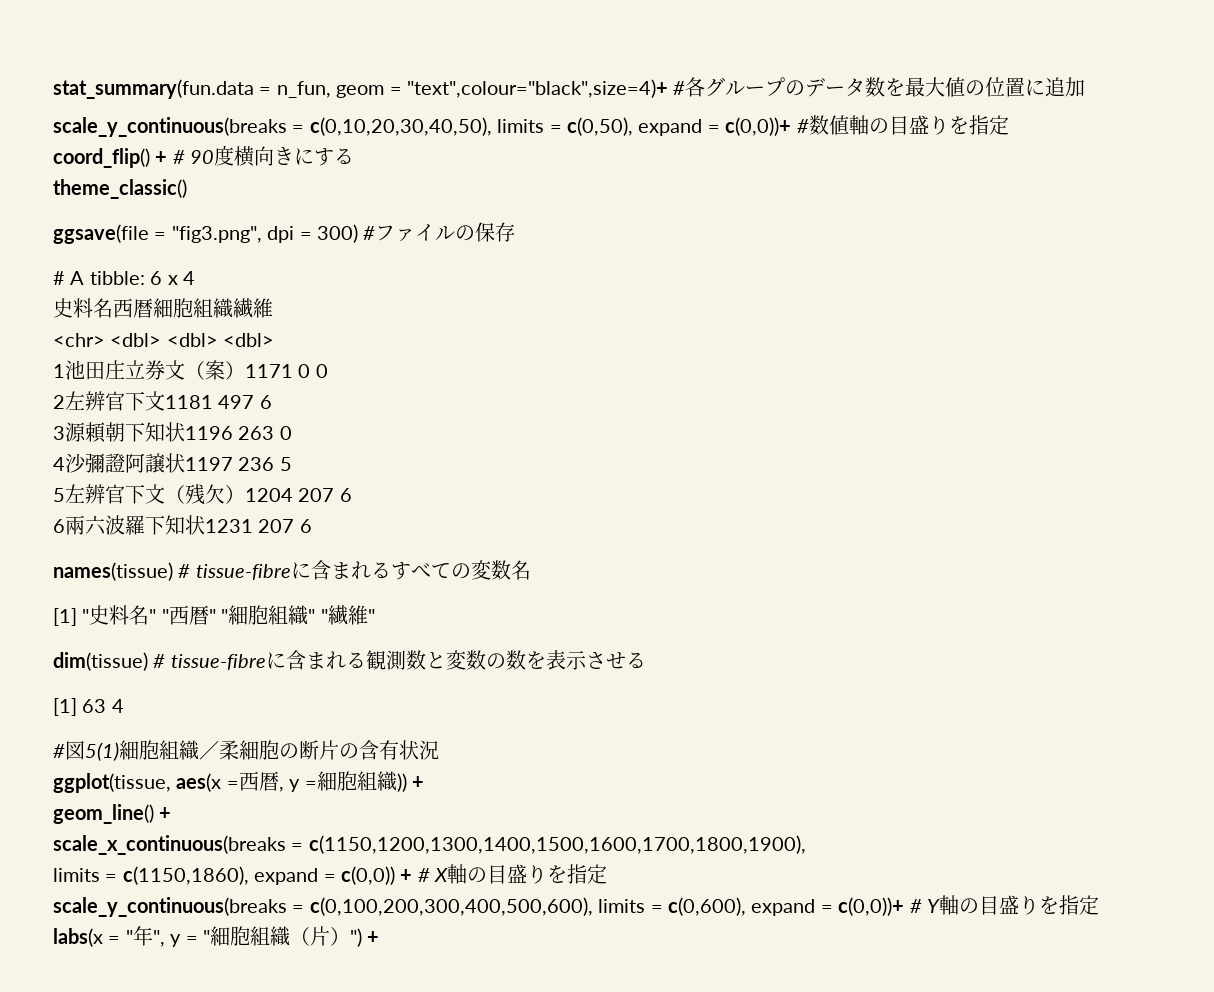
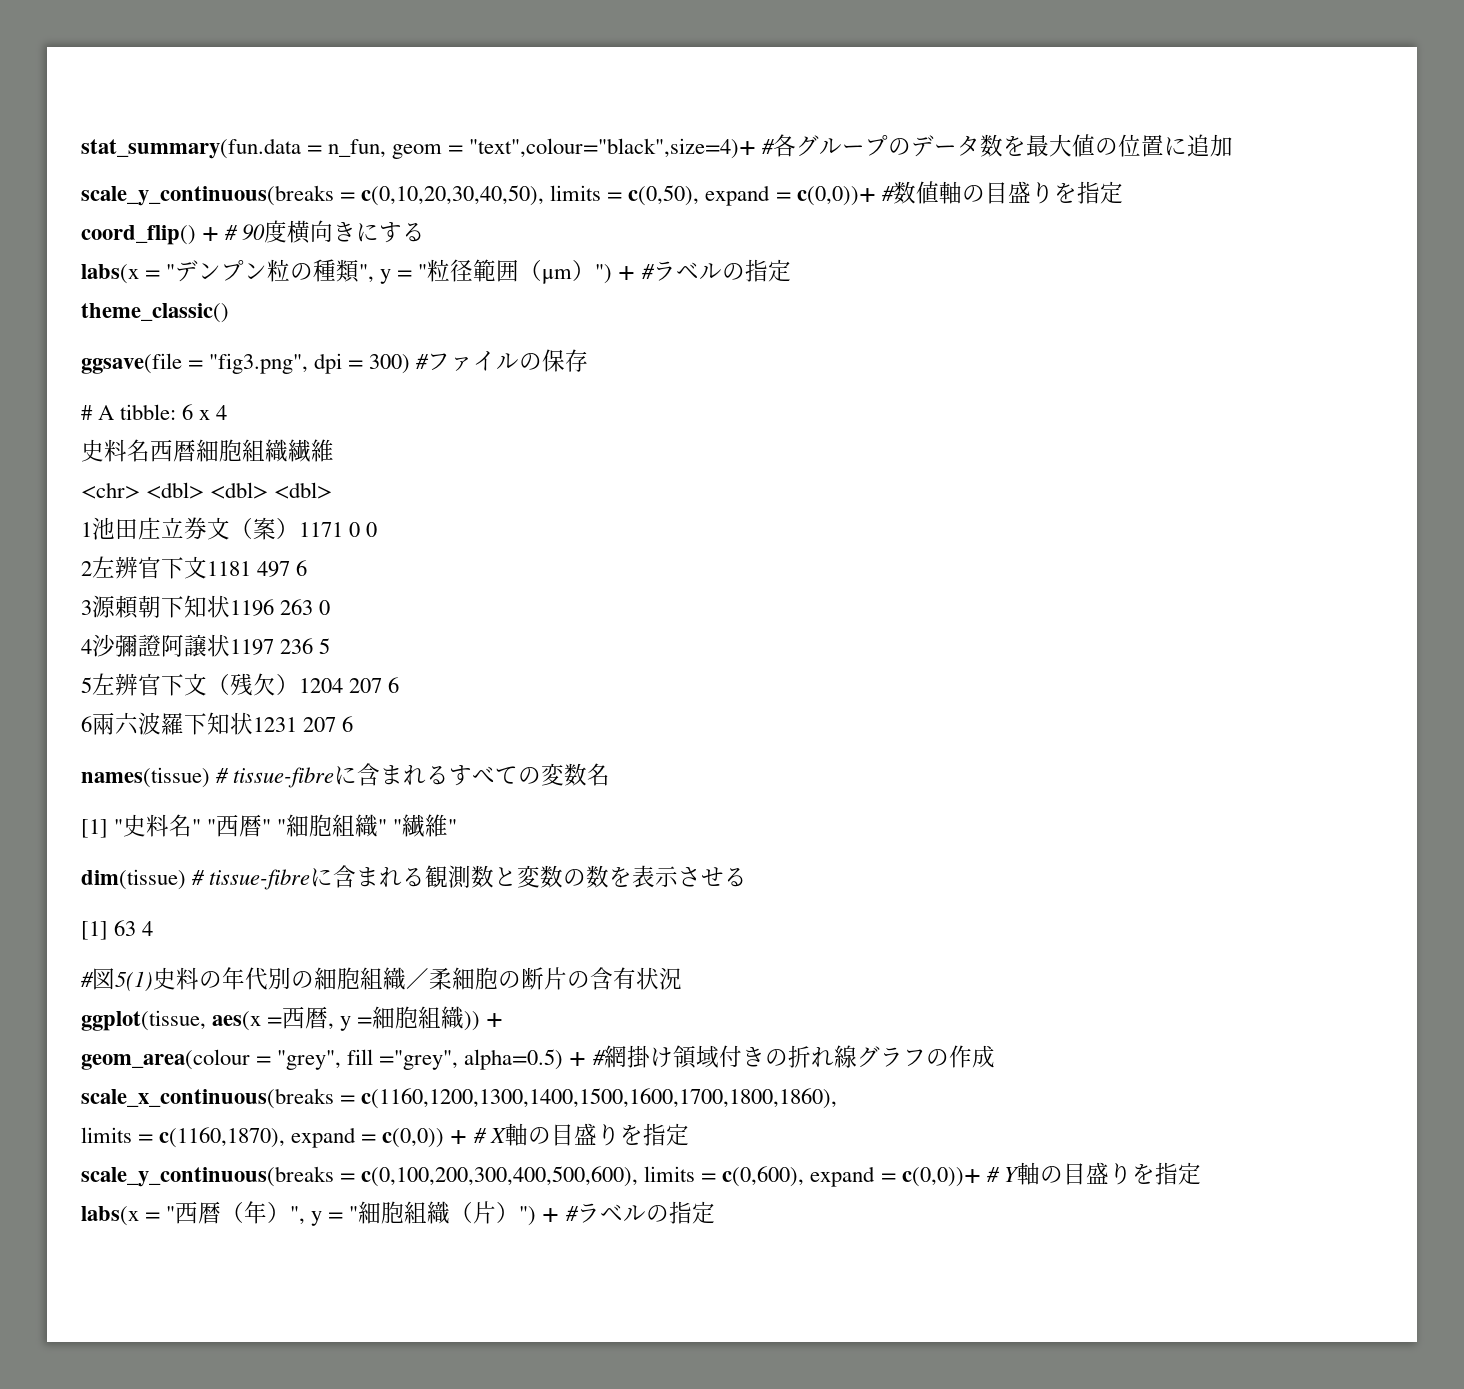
+ labs(x = "デンプン粒の種類", y = "粒径範囲（μm）") + #ラベルの指定
- #図5(1)細胞組織／柔細胞の断片の含有状況
+ #図5(1)史料の年代別の細胞組織／柔細胞の断片の含有状況
- geom_line() +
+ geom_area(colour = "grey", fill ="grey", alpha=0.5) + #網掛け領域付きの折れ線グラフの作成
- scale_x_continuous(breaks = c(1150,1200,1300,1400,1500,1600,1700,1800,1900),
- limits = c(1150,1860), expand = c(0,0)) + # X軸の目盛りを指定
+ scale_x_continuous(breaks = c(1160,1200,1300,1400,1500,1600,1700,1800,1860),
+ limits = c(1160,1870), expand = c(0,0)) + # X軸の目盛りを指定
- labs(x = "年", y = "細胞組織（片）") +
+ labs(x = "西暦（年）", y = "細胞組織（片）") + #ラベルの指定

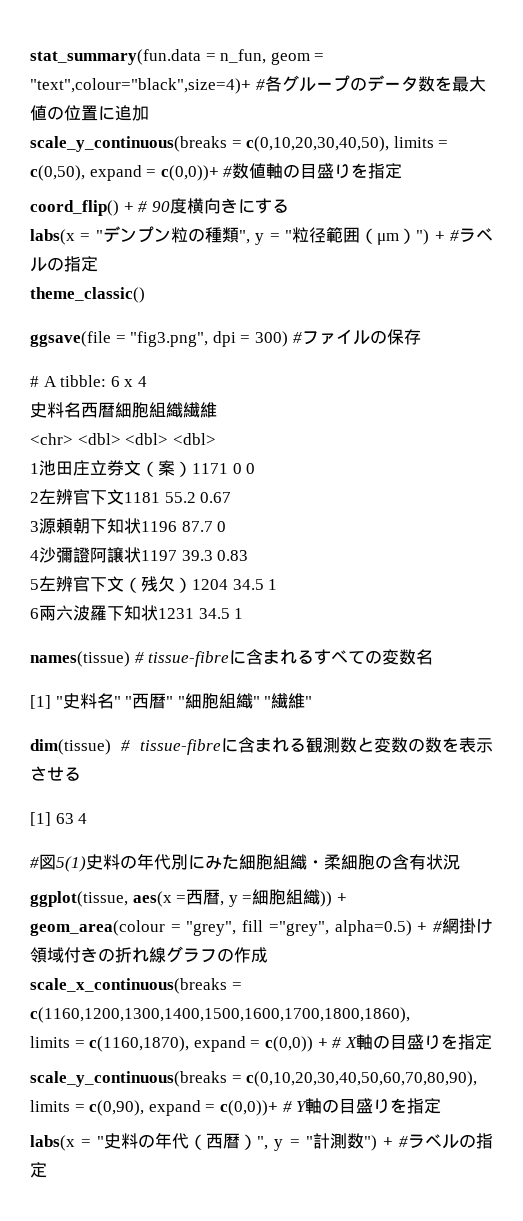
- 2左辨官下文1181 497 6
+ 2左辨官下文1181 55.2 0.67
- 3源頼朝下知状1196 263 0
+ 3源頼朝下知状1196 87.7 0
- 4沙彌證阿譲状1197 236 5
+ 4沙彌證阿譲状1197 39.3 0.83
- 5左辨官下文（残欠）1204 207 6
+ 5左辨官下文（残欠）1204 34.5 1
- 6兩六波羅下知状1231 207 6
+ 6兩六波羅下知状1231 34.5 1
- #図5(1)史料の年代別の細胞組織／柔細胞の断片の含有状況
+ #図5(1)史料の年代別にみた細胞組織・柔細胞の含有状況
- scale_y_continuous(breaks = c(0,100,200,300,400,500,600), limits = c(0,600), expand = c(0,0))+ # Y軸の目盛りを指定
+ scale_y_continuous(breaks = c(0,10,20,30,40,50,60,70,80,90), limits = c(0,90), expand = c(0,0))+ # Y軸の目盛りを指定
- labs(x = "西暦（年）", y = "細胞組織（片）") + #ラベルの指定
+ labs(x = "史料の年代（西暦）", y = "計測数") + #ラベルの指定

